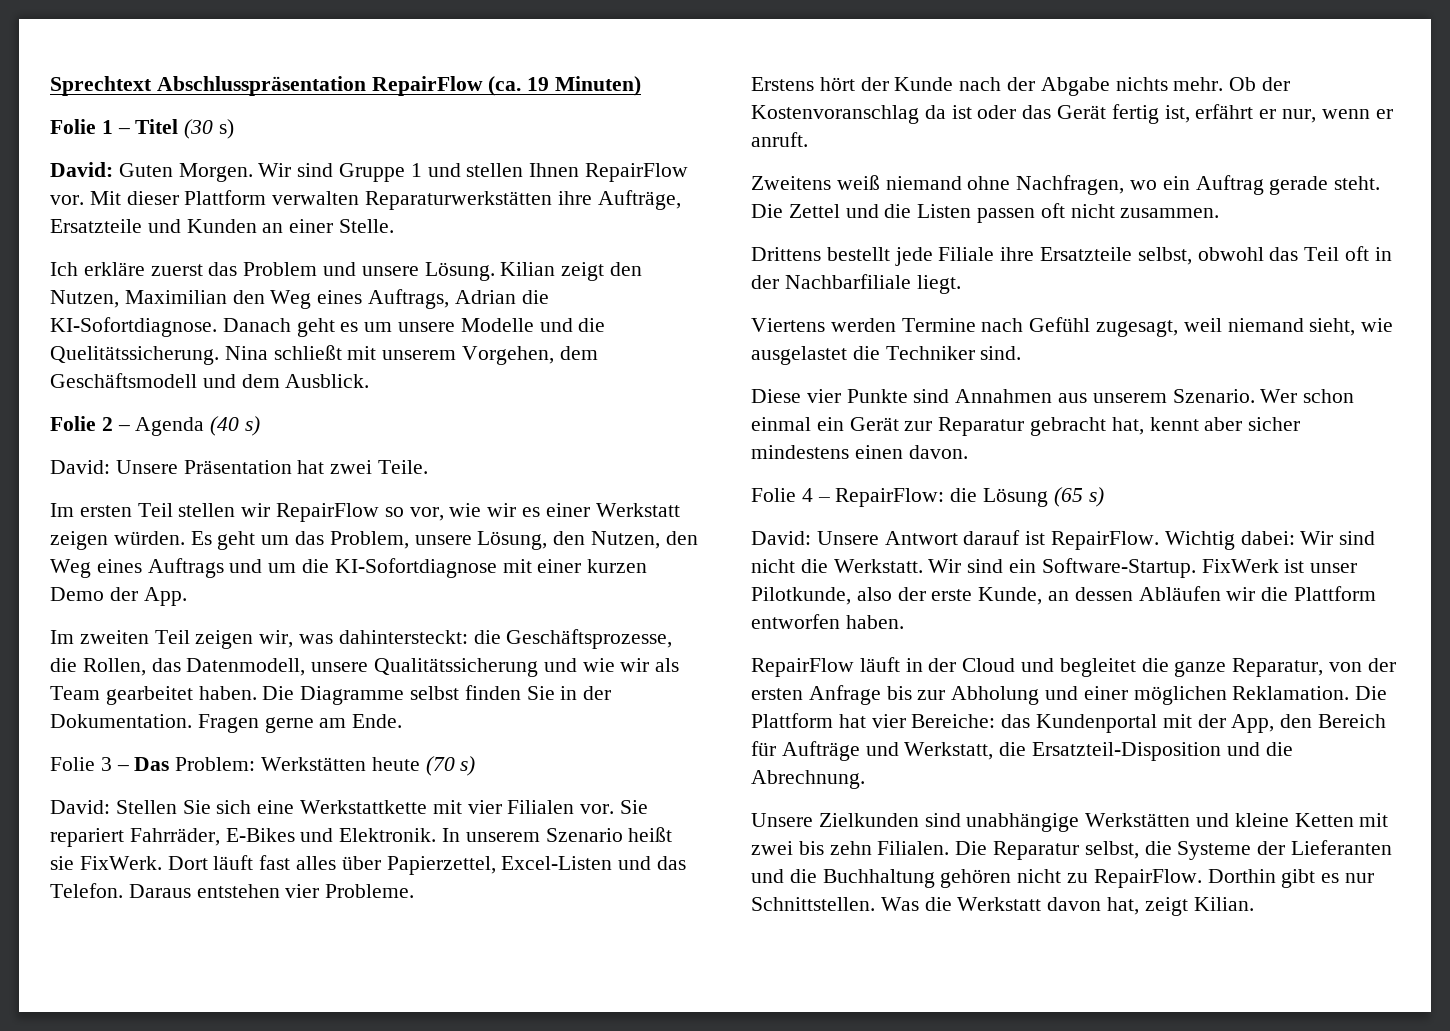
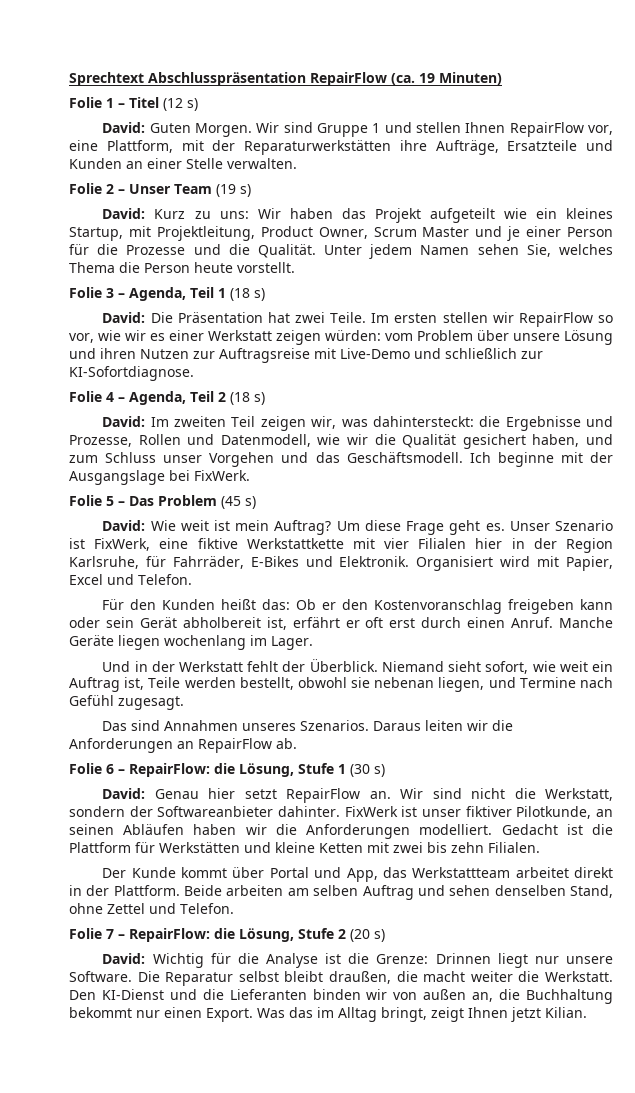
- Folie 1 – Titel (30 s)
+ Folie 1 – Titel (12 s)
- Wir sind Gruppe 1 und stellen Ihnen RepairFlow vor. Mit dieser Plattform verwalten Reparaturwerkstätten ihre Aufträge, Ersatzteile und Kunden an einer Stelle.
- Ich erkläre zuerst das Problem und unsere Lösung. Kilian zeigt den Nutzen, Maximilian den Weg eines Auftrags, Adrian die KI-Sofortdiagnose. Danach geht es um unsere Modelle und die Quelitätssicherung. Nina schließt mit unserem Vorgehen, dem Geschäftsmodell und dem Ausblick.
+ Wir sind Gruppe 1 und stellen Ihnen RepairFlow vor, eine Plattform, mit der Reparaturwerkstätten ihre Aufträge, Ersatzteile und Kunden an einer Stelle verwalten.
- Folie 2 – Agenda (40 s)
- David: Unsere Präsentation hat zwei Teile.
- Im ersten Teil stellen wir RepairFlow so vor, wie wir es einer Werkstatt zeigen würden. Es geht um das Problem, unsere Lösung, den Nutzen, den Weg eines Auftrags und um die KI-Sofortdiagnose mit einer kurzen Demo der App.
- Im zweiten Teil zeigen wir, was dahintersteckt: die Geschäftsprozesse, die Rollen, das Datenmodell, unsere Qualitätssicherung und wie wir als Team gearbeitet haben. Die Diagramme selbst finden Sie in der Dokumentation. Fragen gerne am Ende.
- Folie 3 – Das Problem: Werkstätten heute (70 s)
- David: Stellen Sie sich eine Werkstattkette mit vier Filialen vor. Sie repariert Fahrräder, E-Bikes und Elektronik. In unserem Szenario heißt sie FixWerk. Dort läuft fast alles über Papierzettel, Excel-Listen und das Telefon. Daraus entstehen vier Probleme.
- Erstens hört der Kunde nach der Abgabe nichts mehr. Ob der Kostenvoranschlag da ist oder das Gerät fertig ist, erfährt er nur, wenn er anruft.
- Zweitens weiß niemand ohne Nachfragen, wo ein Auftrag gerade steht. Die Zettel und die Listen passen oft nicht zusammen.
- Drittens bestellt jede Filiale ihre Ersatzteile selbst, obwohl das Teil oft in der Nachbarfiliale liegt.
- Viertens werden Termine nach Gefühl zugesagt, weil niemand sieht, wie ausgelastet die Techniker sind.
- Diese vier Punkte sind Annahmen aus unserem Szenario. Wer schon einmal ein Gerät zur Reparatur gebracht hat, kennt aber sicher mindestens einen davon.
- Folie 4 – RepairFlow: die Lösung (65 s)
- David: Unsere Antwort darauf ist RepairFlow. Wichtig dabei: Wir sind nicht die Werkstatt. Wir sind ein Software-Startup. FixWerk ist unser Pilotkunde, also der erste Kunde, an dessen Abläufen wir die Plattform entworfen haben.
- RepairFlow läuft in der Cloud und begleitet die ganze Reparatur, von der ersten Anfrage bis zur Abholung und einer möglichen Reklamation. Die Plattform hat vier Bereiche: das Kundenportal mit der App, den Bereich für Aufträge und Werkstatt, die Ersatzteil-Disposition und die Abrechnung.
- Unsere Zielkunden sind unabhängige Werkstätten und kleine Ketten mit zwei bis zehn Filialen. Die Reparatur selbst, die Systeme der Lieferanten und die Buchhaltung gehören nicht zu RepairFlow. Dorthin gibt es nur Schnittstellen. Was die Werkstatt davon hat, zeigt Kilian.
+ Folie 2 – Unser Team (19 s)
+ David: Kurz zu uns: Wir haben das Projekt aufgeteilt wie ein kleines Startup, mit Projektleitung, Product Owner, Scrum Master und je einer Person für die Prozesse und die Qualität. Unter jedem Namen sehen Sie, welches Thema die Person heute vorstellt.
+ Folie 3 – Agenda, Teil 1 (18 s)
+ David: Die Präsentation hat zwei Teile. Im ersten stellen wir RepairFlow so vor, wie wir es einer Werkstatt zeigen würden: vom Problem über unsere Lösung und ihren Nutzen zur Auftragsreise mit Live-Demo und schließlich zur KI-Sofortdiagnose.
+ Folie 4 – Agenda, Teil 2 (18 s)
+ David: Im zweiten Teil zeigen wir, was dahintersteckt: die Ergebnisse und Prozesse, Rollen und Datenmodell, wie wir die Qualität gesichert haben, und zum Schluss unser Vorgehen und das Geschäftsmodell. Ich beginne mit der Ausgangslage bei FixWerk.
+ Folie 5 – Das Problem (45 s)
+ David: Wie weit ist mein Auftrag? Um diese Frage geht es. Unser Szenario ist FixWerk, eine fiktive Werkstattkette mit vier Filialen hier in der Region Karlsruhe, für Fahrräder, E-Bikes und Elektronik. Organisiert wird mit Papier, Excel und Telefon.
+ Für den Kunden heißt das: Ob er den Kostenvoranschlag freigeben kann oder sein Gerät abholbereit ist, erfährt er oft erst durch einen Anruf. Manche Geräte liegen wochenlang im Lager.
+ Und in der Werkstatt fehlt der Überblick. Niemand sieht sofort, wie weit ein Auftrag ist, Teile werden bestellt, obwohl sie nebenan liegen, und Termine nach Gefühl zugesagt.
+ Das sind Annahmen unseres Szenarios. Daraus leiten wir die Anforderungen an RepairFlow ab.
+ Folie 6 – RepairFlow: die Lösung, Stufe 1 (30 s)
+ David: Genau hier setzt RepairFlow an. Wir sind nicht die Werkstatt, sondern der Softwareanbieter dahinter. FixWerk ist unser fiktiver Pilotkunde, an seinen Abläufen haben wir die Anforderungen modelliert. Gedacht ist die Plattform für Werkstätten und kleine Ketten mit zwei bis zehn Filialen.
+ Der Kunde kommt über Portal und App, das Werkstattteam arbeitet direkt in der Plattform. Beide arbeiten am selben Auftrag und sehen denselben Stand, ohne Zettel und Telefon.
+ Folie 7 – RepairFlow: die Lösung, Stufe 2 (20 s)
+ David: Wichtig für die Analyse ist die Grenze: Drinnen liegt nur unsere Software. Die Reparatur selbst bleibt draußen, die macht weiter die Werkstatt. Den KI-Dienst und die Lieferanten binden wir von außen an, die Buchhaltung bekommt nur einen Export. Was das im Alltag bringt, zeigt Ihnen jetzt Kilian.

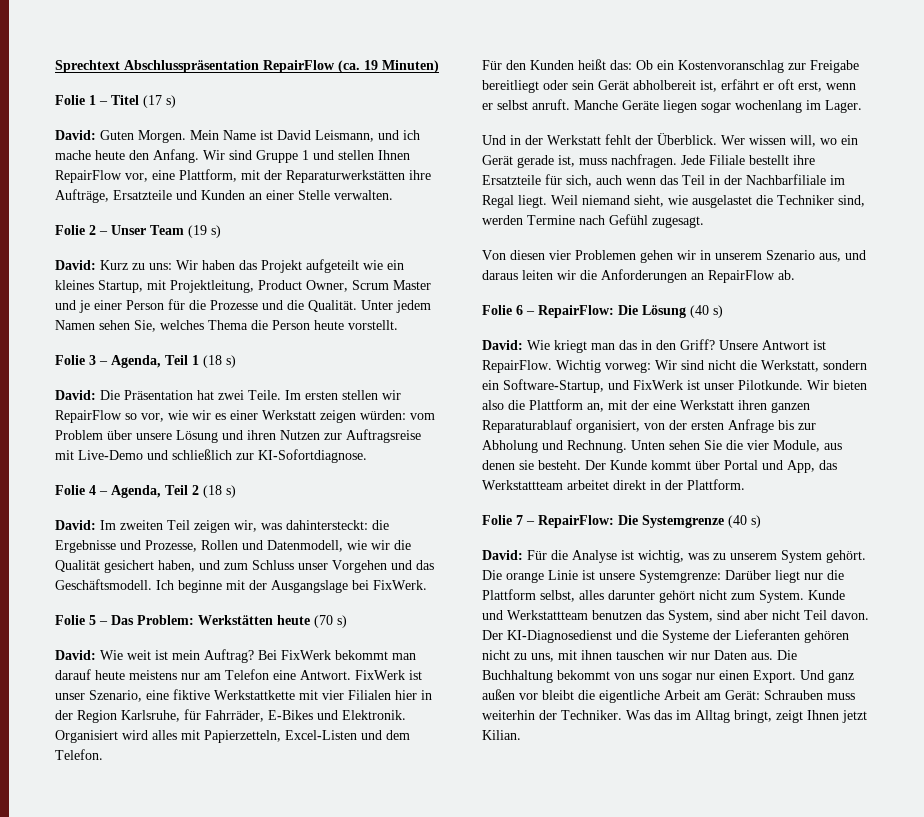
- Folie 1 – Titel (12 s)
+ Folie 1 – Titel (17 s)
+ Mein Name ist David Leismann, und ich mache heute den Anfang.
- Folie 5 – Das Problem (45 s)
+ Folie 5 – Das Problem: Werkstätten heute (70 s)
- Um diese Frage geht es. Unser Szenario ist FixWerk, eine fiktive Werkstattkette mit vier Filialen hier in der Region Karlsruhe, für Fahrräder, E-Bikes und Elektronik.
+ Bei FixWerk bekommt man darauf heute meistens nur am Telefon eine Antwort. FixWerk ist unser Szenario, eine fiktive Werkstattkette mit vier Filialen hier in der Region Karlsruhe, für Fahrräder, E-Bikes und Elektronik.
- Organisiert wird mit Papier, Excel und Telefon.
+ Organisiert wird alles mit Papierzetteln, Excel-Listen und dem Telefon.
- Für den Kunden heißt das: Ob er den Kostenvoranschlag freigeben kann oder sein Gerät abholbereit ist, erfährt er oft erst durch einen Anruf.
+ Für den Kunden heißt das: Ob ein Kostenvoranschlag zur Freigabe bereitliegt oder sein Gerät abholbereit ist, erfährt er oft erst, wenn er selbst anruft.
- Manche Geräte liegen wochenlang im Lager.
+ Manche Geräte liegen sogar wochenlang im Lager.
- Niemand sieht sofort, wie weit ein Auftrag ist, Teile werden bestellt, obwohl sie nebenan liegen, und Termine nach Gefühl zugesagt.
- Das sind Annahmen unseres Szenarios. Daraus leiten wir die Anforderungen an RepairFlow ab.
+ Wer wissen will, wo ein Gerät gerade ist, muss nachfragen. Jede Filiale bestellt ihre Ersatzteile für sich, auch wenn das Teil in der Nachbarfiliale im Regal liegt. Weil niemand sieht, wie ausgelastet die Techniker sind, werden Termine nach Gefühl zugesagt.
+ Von diesen vier Problemen gehen wir in unserem Szenario aus, und daraus leiten wir die Anforderungen an RepairFlow ab.
- Folie 6 – RepairFlow: die Lösung, Stufe 1 (30 s)
- David: Genau hier setzt RepairFlow an. Wir sind nicht die Werkstatt, sondern der Softwareanbieter dahinter. FixWerk ist unser fiktiver Pilotkunde, an seinen Abläufen haben wir die Anforderungen modelliert. Gedacht ist die Plattform für Werkstätten und kleine Ketten mit zwei bis zehn Filialen.
- Der Kunde kommt über Portal und App, das Werkstattteam arbeitet direkt in der Plattform. Beide arbeiten am selben Auftrag und sehen denselben Stand, ohne Zettel und Telefon.
+ Folie 6 – RepairFlow: Die Lösung (40 s)
+ David: Wie kriegt man das in den Griff? Unsere Antwort ist RepairFlow. Wichtig vorweg: Wir sind nicht die Werkstatt, sondern ein Software-Startup, und FixWerk ist unser Pilotkunde. Wir bieten also die Plattform an, mit der eine Werkstatt ihren ganzen Reparaturablauf organisiert, von der ersten Anfrage bis zur Abholung und Rechnung. Unten sehen Sie die vier Module, aus denen sie besteht. Der Kunde kommt über Portal und App, das Werkstattteam arbeitet direkt in der Plattform.
- Folie 7 – RepairFlow: die Lösung, Stufe 2 (20 s)
- David: Wichtig für die Analyse ist die Grenze: Drinnen liegt nur unsere Software. Die Reparatur selbst bleibt draußen, die macht weiter die Werkstatt. Den KI-Dienst und die Lieferanten binden wir von außen an, die Buchhaltung bekommt nur einen Export.
+ Folie 7 – RepairFlow: Die Systemgrenze (40 s)
+ David: Für die Analyse ist wichtig, was zu unserem System gehört. Die orange Linie ist unsere Systemgrenze: Darüber liegt nur die Plattform selbst, alles darunter gehört nicht zum System. Kunde und Werkstattteam benutzen das System, sind aber nicht Teil davon. Der KI-Diagnosedienst und die Systeme der Lieferanten gehören nicht zu uns, mit ihnen tauschen wir nur Daten aus. Die Buchhaltung bekommt von uns sogar nur einen Export. Und ganz außen vor bleibt die eigentliche Arbeit am Gerät: Schrauben muss weiterhin der Techniker.

